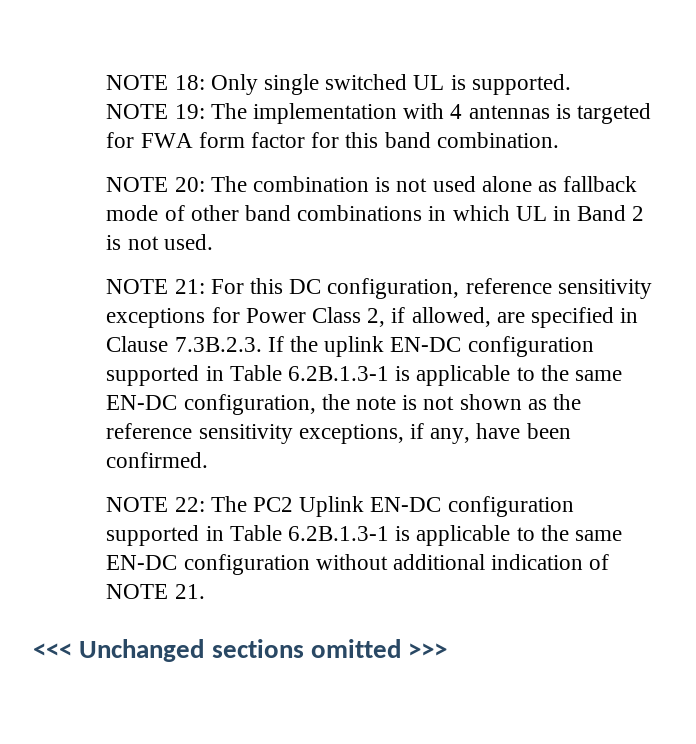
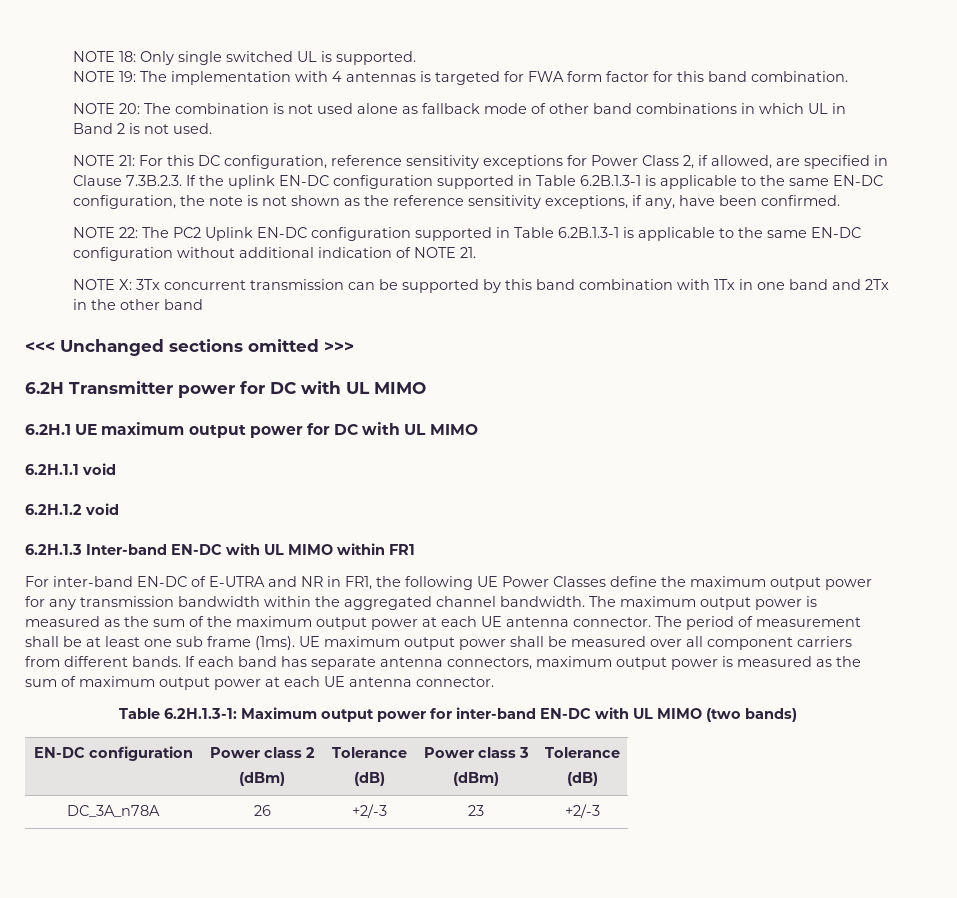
+ NOTE X: 3Tx concurrent transmission can be supported by this band combination with 1Tx in one band and 2Tx in the other band
+ 6.2H Transmitter power for DC with UL MIMO
+ 6.2H.1 UE maximum output power for DC with UL MIMO
+ 6.2H.1.1 void
+ 6.2H.1.2 void
+ 6.2H.1.3 Inter-band EN-DC with UL MIMO within FR1
+ For inter-band EN-DC of E-UTRA and NR in FR1, the following UE Power Classes define the maximum output power for any transmission bandwidth within the aggregated channel bandwidth. The maximum output power is measured as the sum of the maximum output power at each UE antenna connector. The period of measurement shall be at least one sub frame (1ms). UE maximum output power shall be measured over all component carriers from different bands. If each band has separate antenna connectors, maximum output power is measured as the sum of maximum output power at each UE antenna connector.
+ Table 6.2H.1.3-1: Maximum output power for inter-band EN-DC with UL MIMO (two bands)
+ EN-DC configuration | Power class 2
+ (dBm) | Tolerance
+ (dB) | Power class 3
+ (dBm) | Tolerance
+ (dB)
+ DC_3A_n78A | 26 | +2/-3 | 23 | +2/-3

